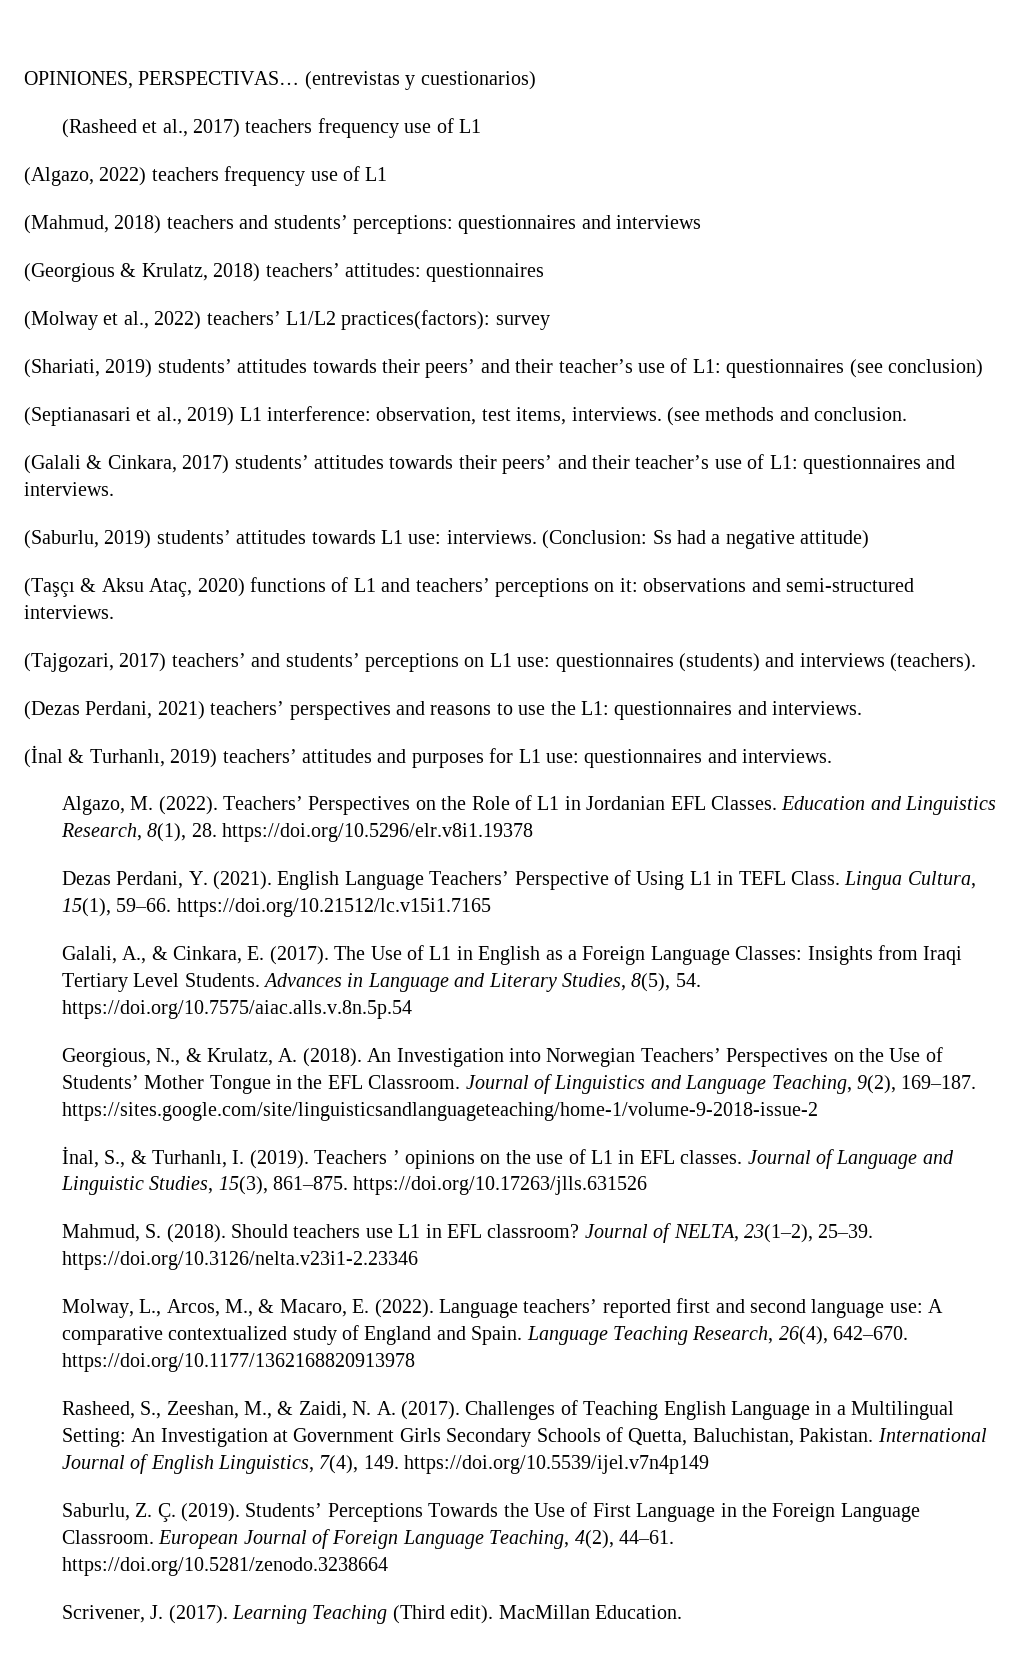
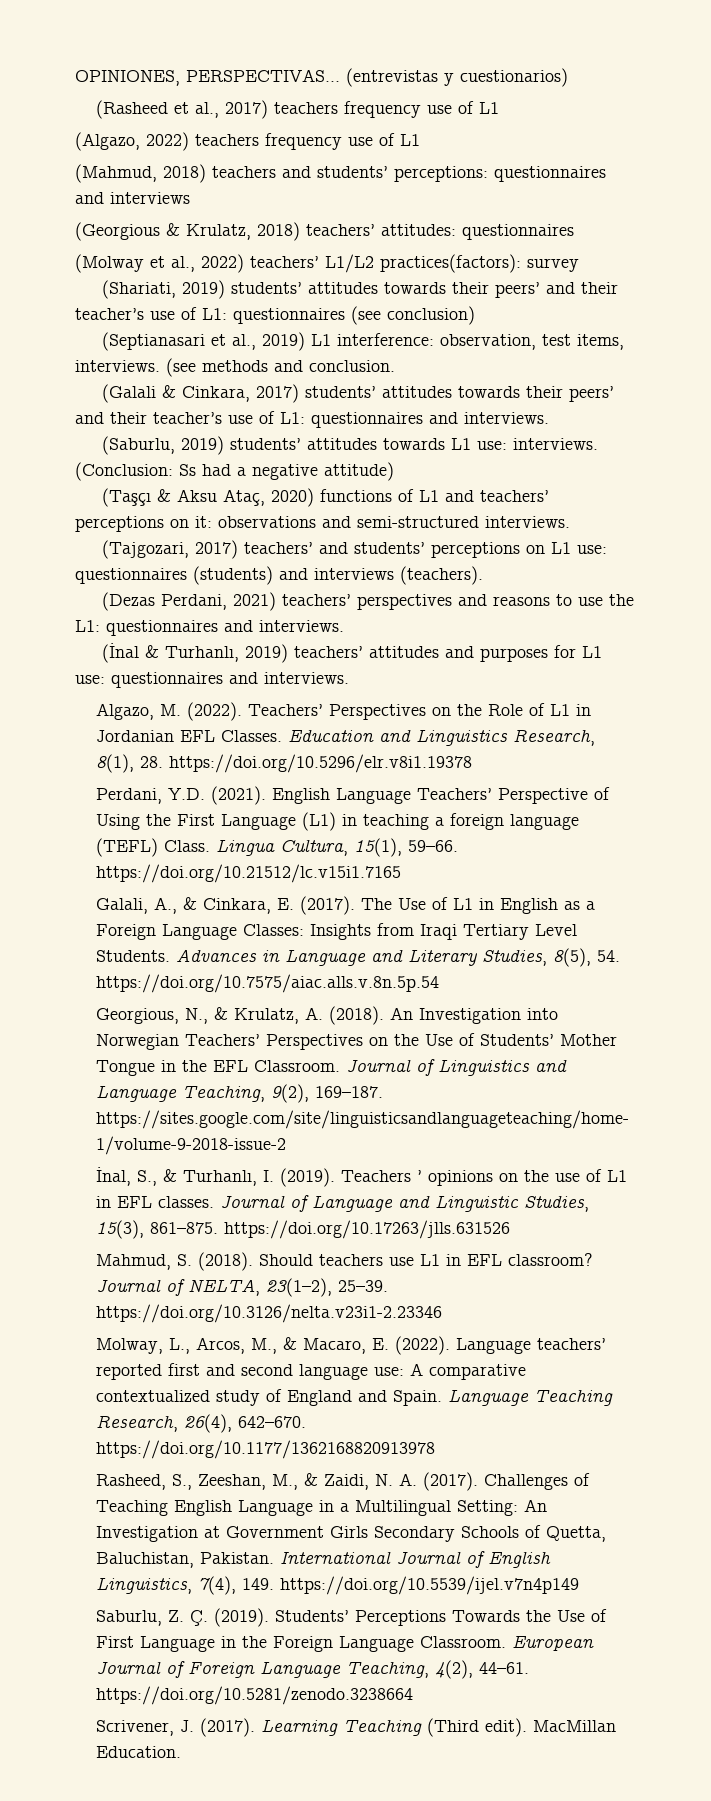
- Dezas Perdani, Y. (2021).
+ Perdani, Y.D. (2021).
- English Language Teachers’ Perspective of Using L1 in TEFL Class.
+ English Language Teachers’ Perspective of Using the First Language (L1) in teaching a foreign language (TEFL) Class.

